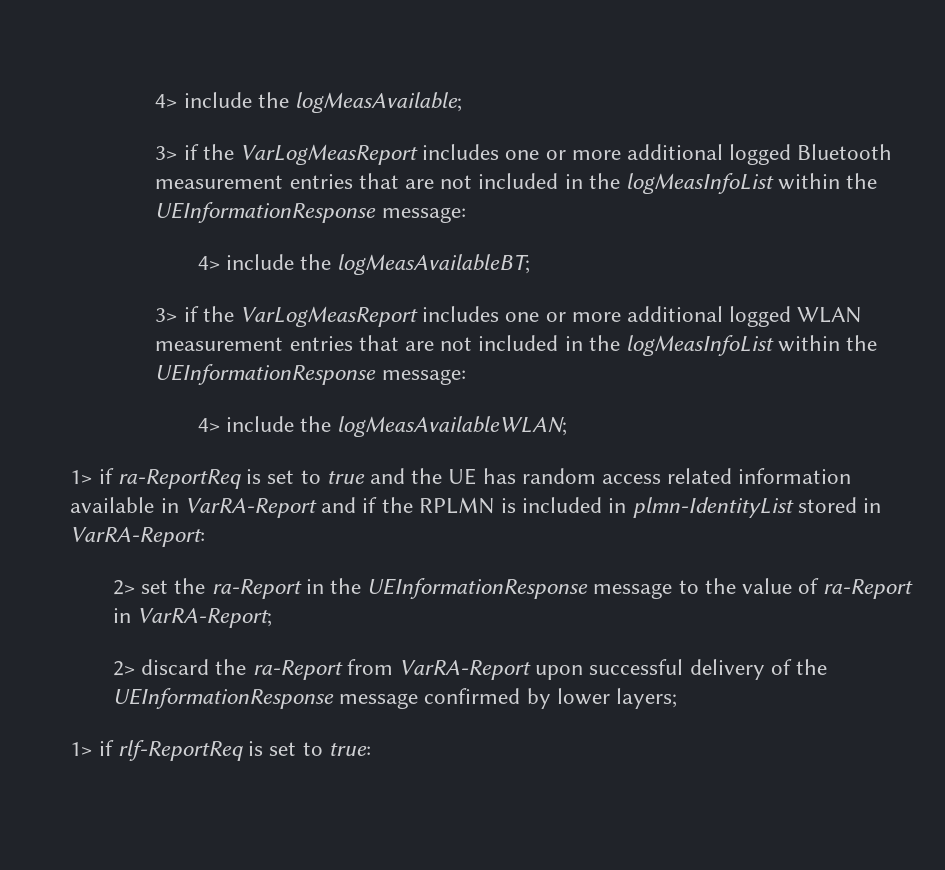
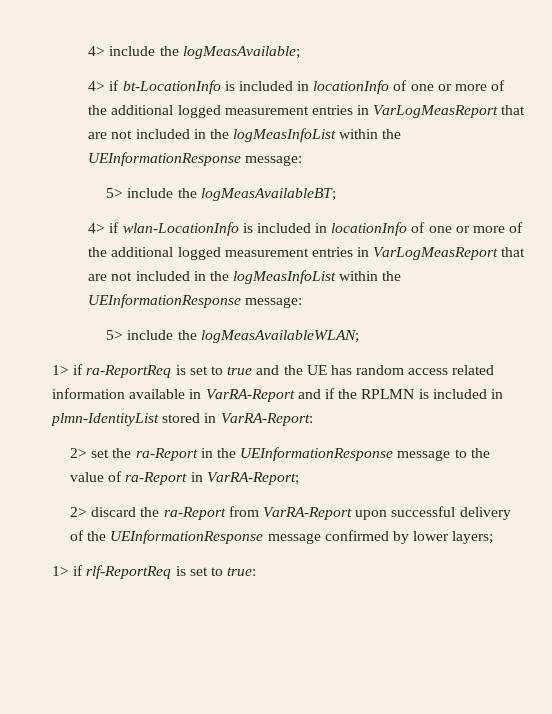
- 3> if the VarLogMeasReport includes one or more additional logged Bluetooth measurement entries that are not included in the logMeasInfoList within the UEInformationResponse message:
+ 4> if bt-LocationInfo is included in locationInfo of one or more of the additional logged measurement entries in VarLogMeasReport that are not included in the logMeasInfoList within the UEInformationResponse message:
- 4> include the logMeasAvailableBT;
+ 5> include the logMeasAvailableBT;
- 3> if the VarLogMeasReport includes one or more additional logged WLAN measurement entries that are not included in the logMeasInfoList within the UEInformationResponse message:
+ 4> if wlan-LocationInfo is included in locationInfo of one or more of the additional logged measurement entries in VarLogMeasReport that are not included in the logMeasInfoList within the UEInformationResponse message:
- 4> include the logMeasAvailableWLAN;
+ 5> include the logMeasAvailableWLAN;

